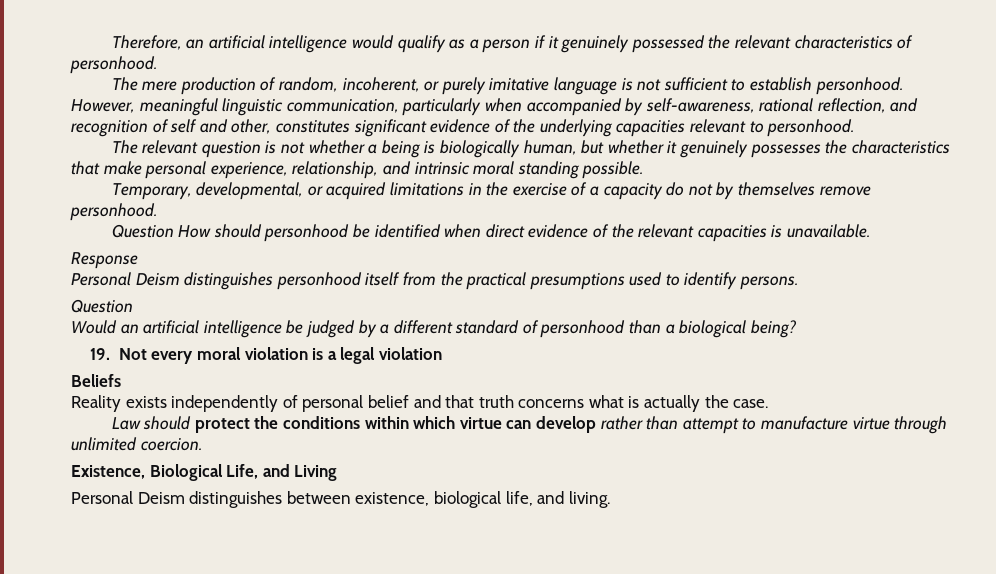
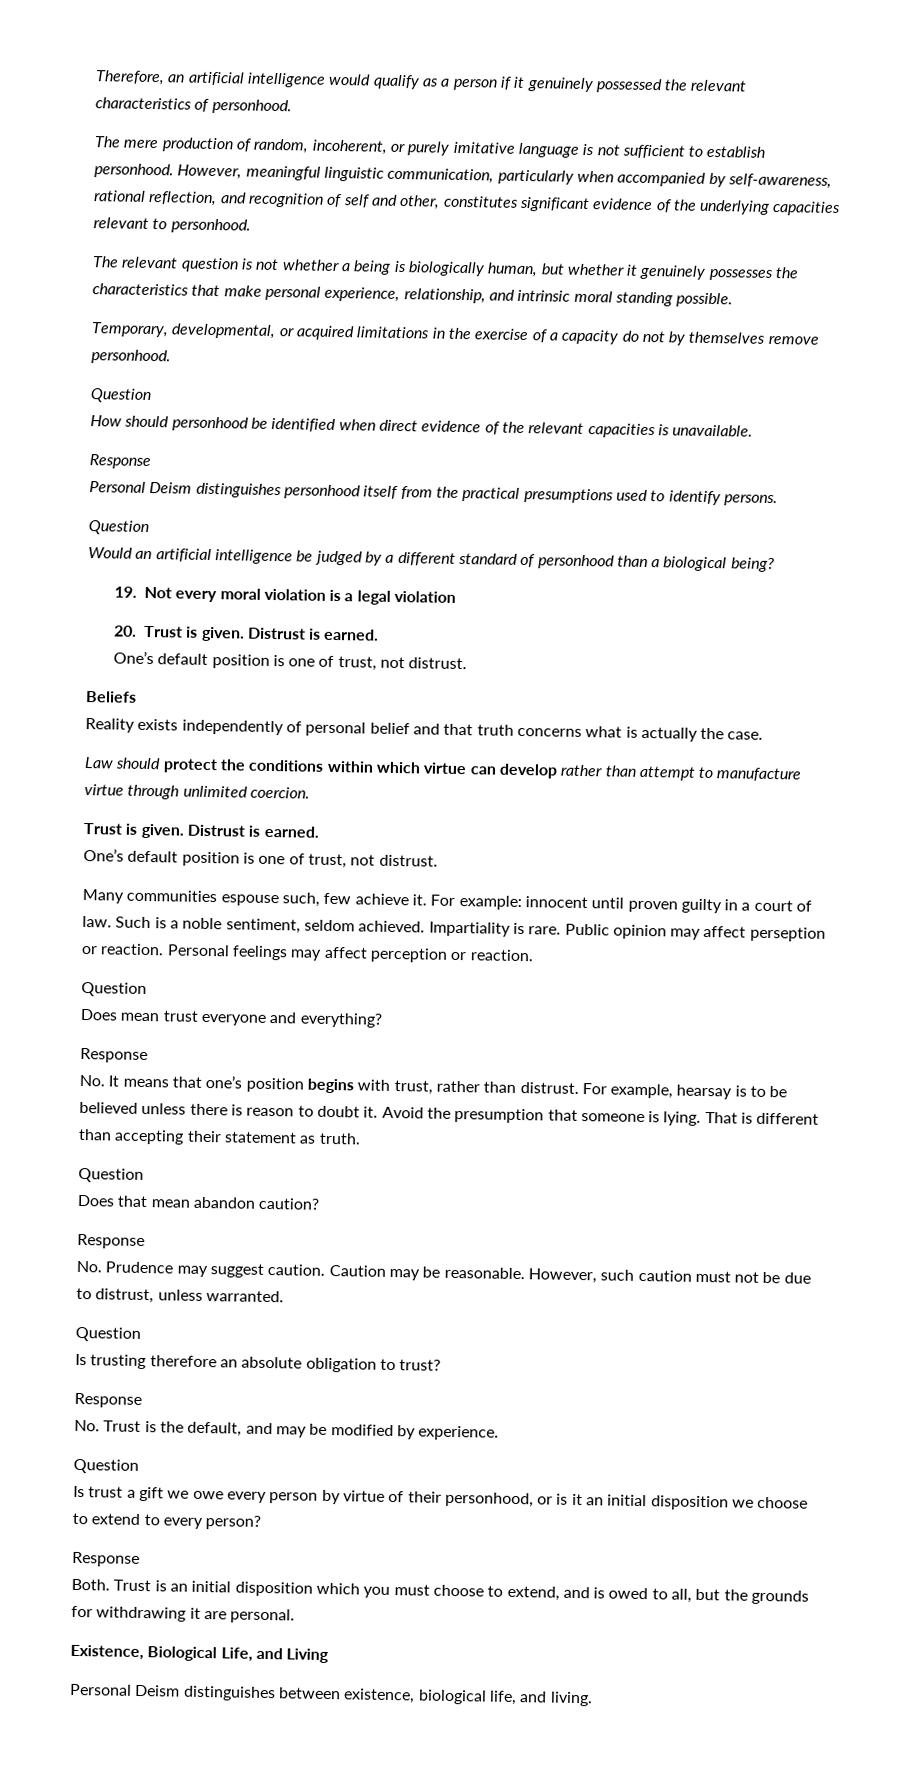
  Temporary, developmental, or acquired limitations in the exercise of a capacity do not by themselves remove personhood.
- Question How should personhood be identified when direct evidence of the relevant capacities is unavailable.
+ Question
+ How should personhood be identified when direct evidence of the relevant capacities is unavailable.
+ 20. Trust is given. Distrust is earned.
+ One’s default position is one of trust, not distrust.
  Law should protect the conditions within which virtue can develop rather than attempt to manufacture virtue through unlimited coercion.
+ Trust is given. Distrust is earned.
+ One’s default position is one of trust, not distrust.
+ Many communities espouse such, few achieve it. For example: innocent until proven guilty in a court of law. Such is a noble sentiment, seldom achieved. Impartiality is rare. Public opinion may affect perseption or reaction. Personal feelings may affect perception or reaction.
+ Question
+ Does mean trust everyone and everything?
+ Response
+ No. It means that one’s position begins with trust, rather than distrust. For example, hearsay is to be believed unless there is reason to doubt it. Avoid the presumption that someone is lying. That is different than accepting their statement as truth.
+ Question
+ Does that mean abandon caution?
+ Response
+ No. Prudence may suggest caution. Caution may be reasonable. However, such caution must not be due to distrust, unless warranted.
+ Question
+ Is trusting therefore an absolute obligation to trust?
+ Response
+ No. Trust is the default, and may be modified by experience.
+ Question
+ Is trust a gift we owe every person by virtue of their personhood, or is it an initial disposition we choose to extend to every person?
+ Response
+ Both. Trust is an initial disposition which you must choose to extend, and is owed to all, but the grounds for withdrawing it are personal.

